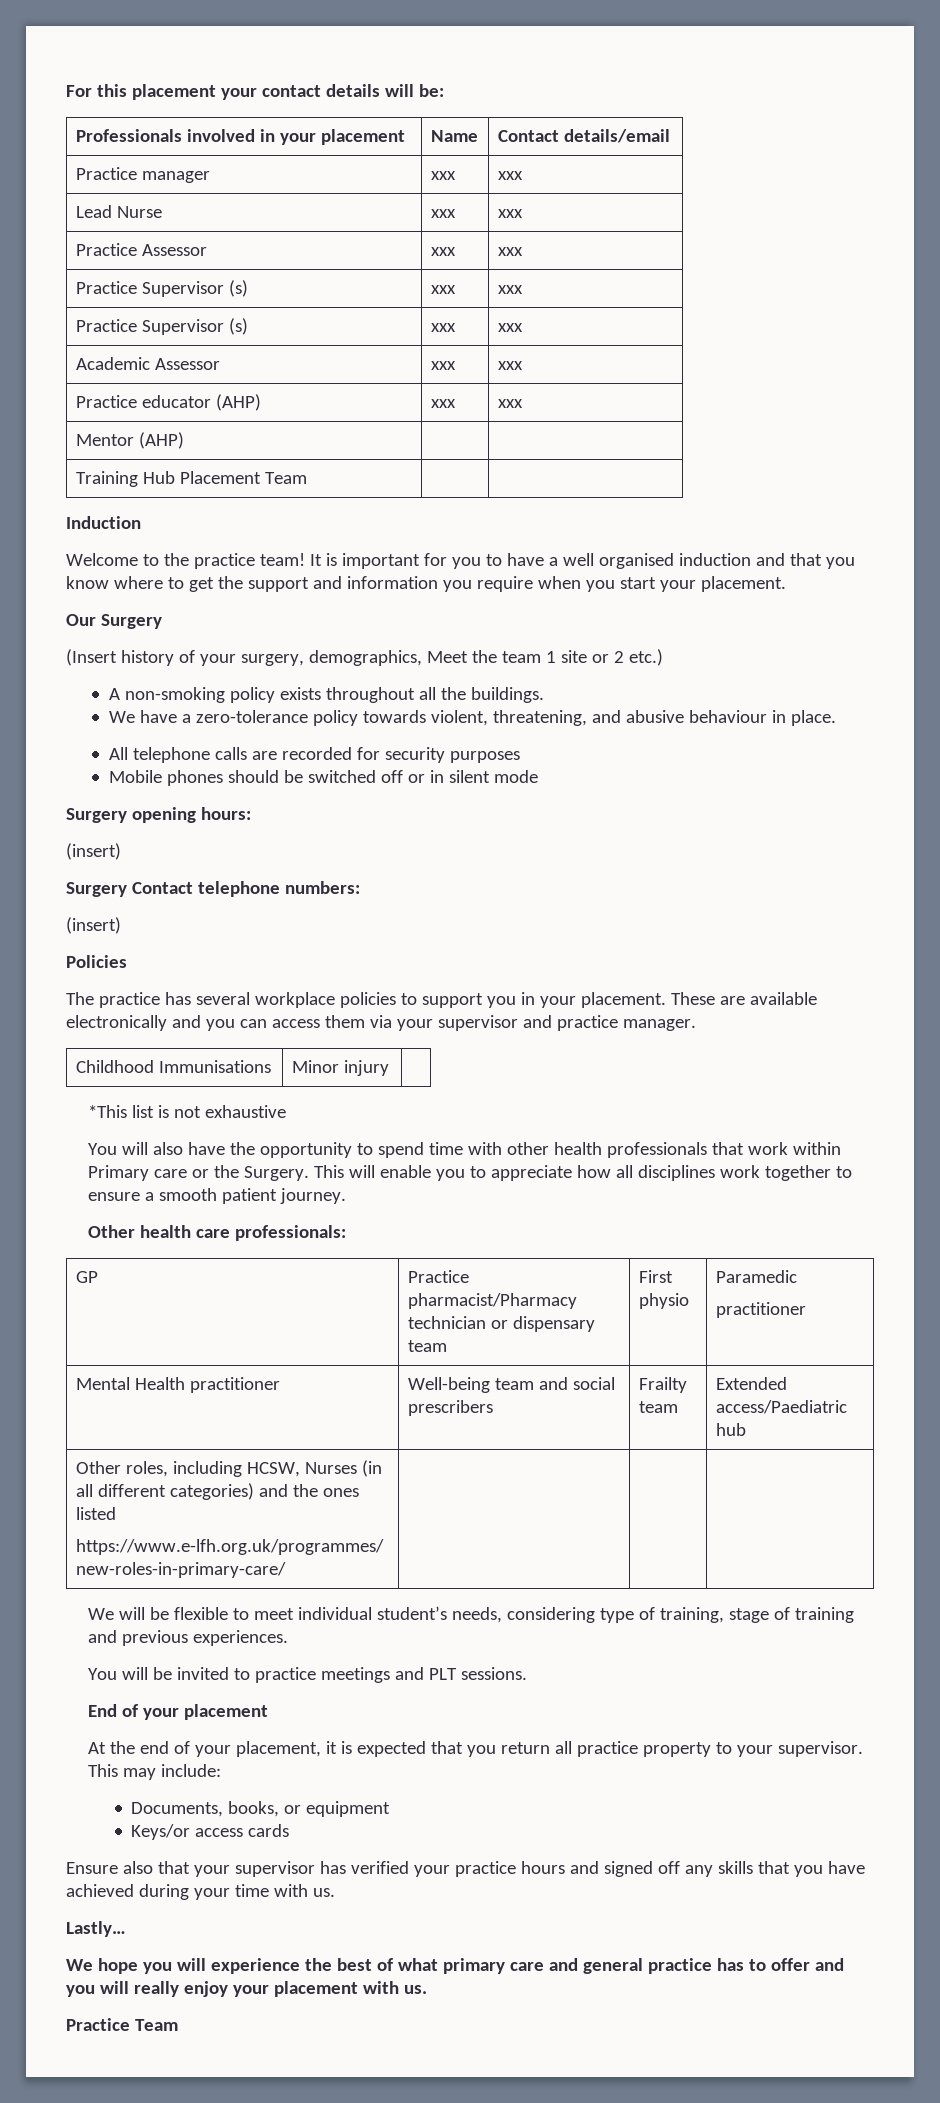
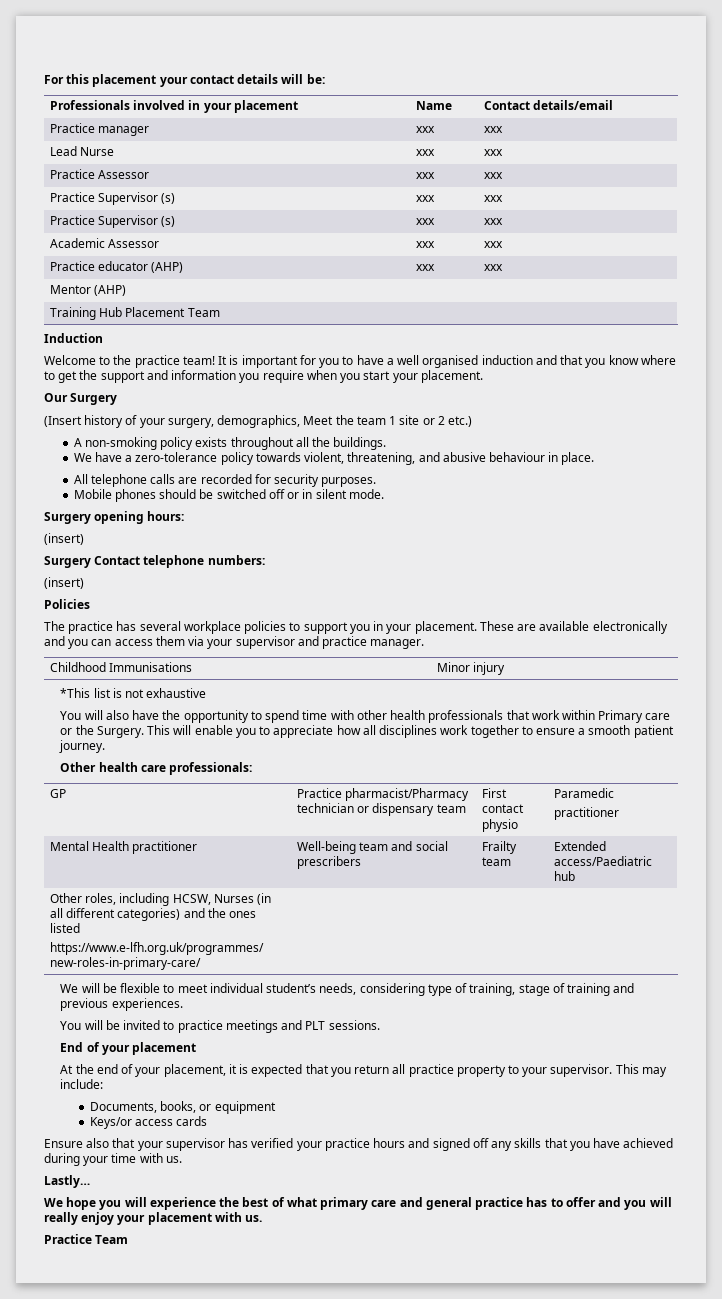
- All telephone calls are recorded for security purposes
+ All telephone calls are recorded for security purposes.
- Mobile phones should be switched off or in silent mode
+ Mobile phones should be switched off or in silent mode.
- GP | Practice pharmacist/Pharmacy technician or dispensary team | First physio | Paramedic
+ GP | Practice pharmacist/Pharmacy technician or dispensary team | First contact physio | Paramedic

